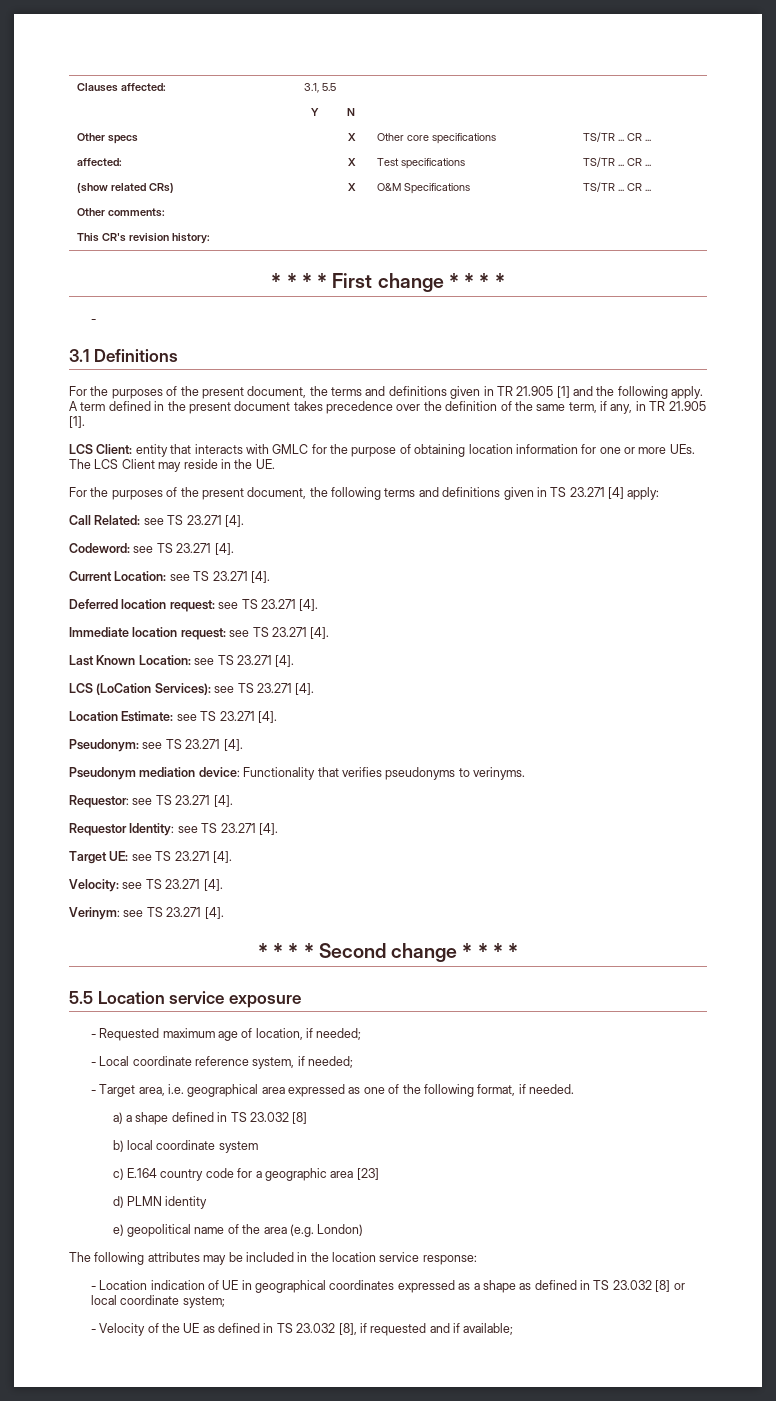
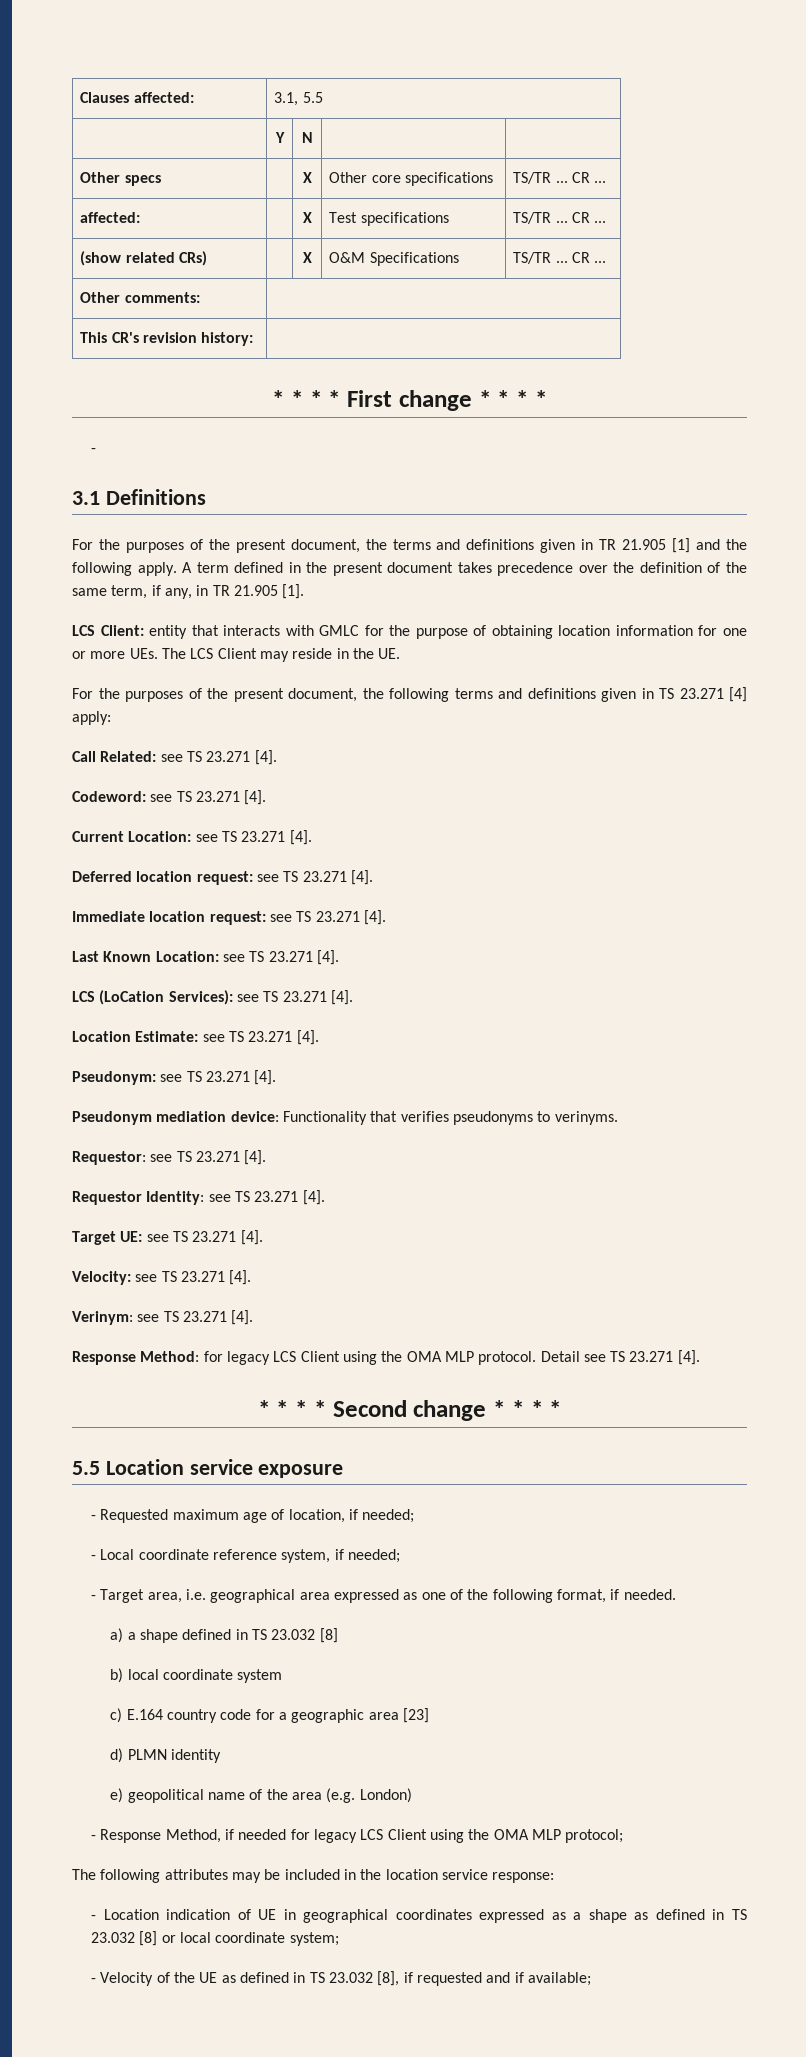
+ Response Method: for legacy LCS Client using the OMA MLP protocol. Detail see TS 23.271 [4].
+ - Response Method, if needed for legacy LCS Client using the OMA MLP protocol;

